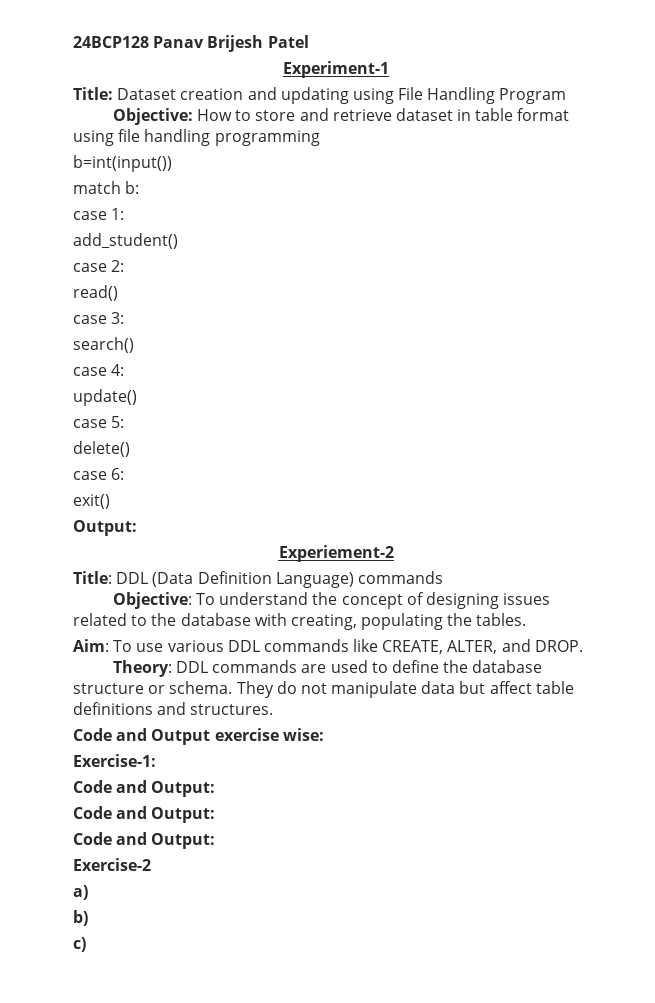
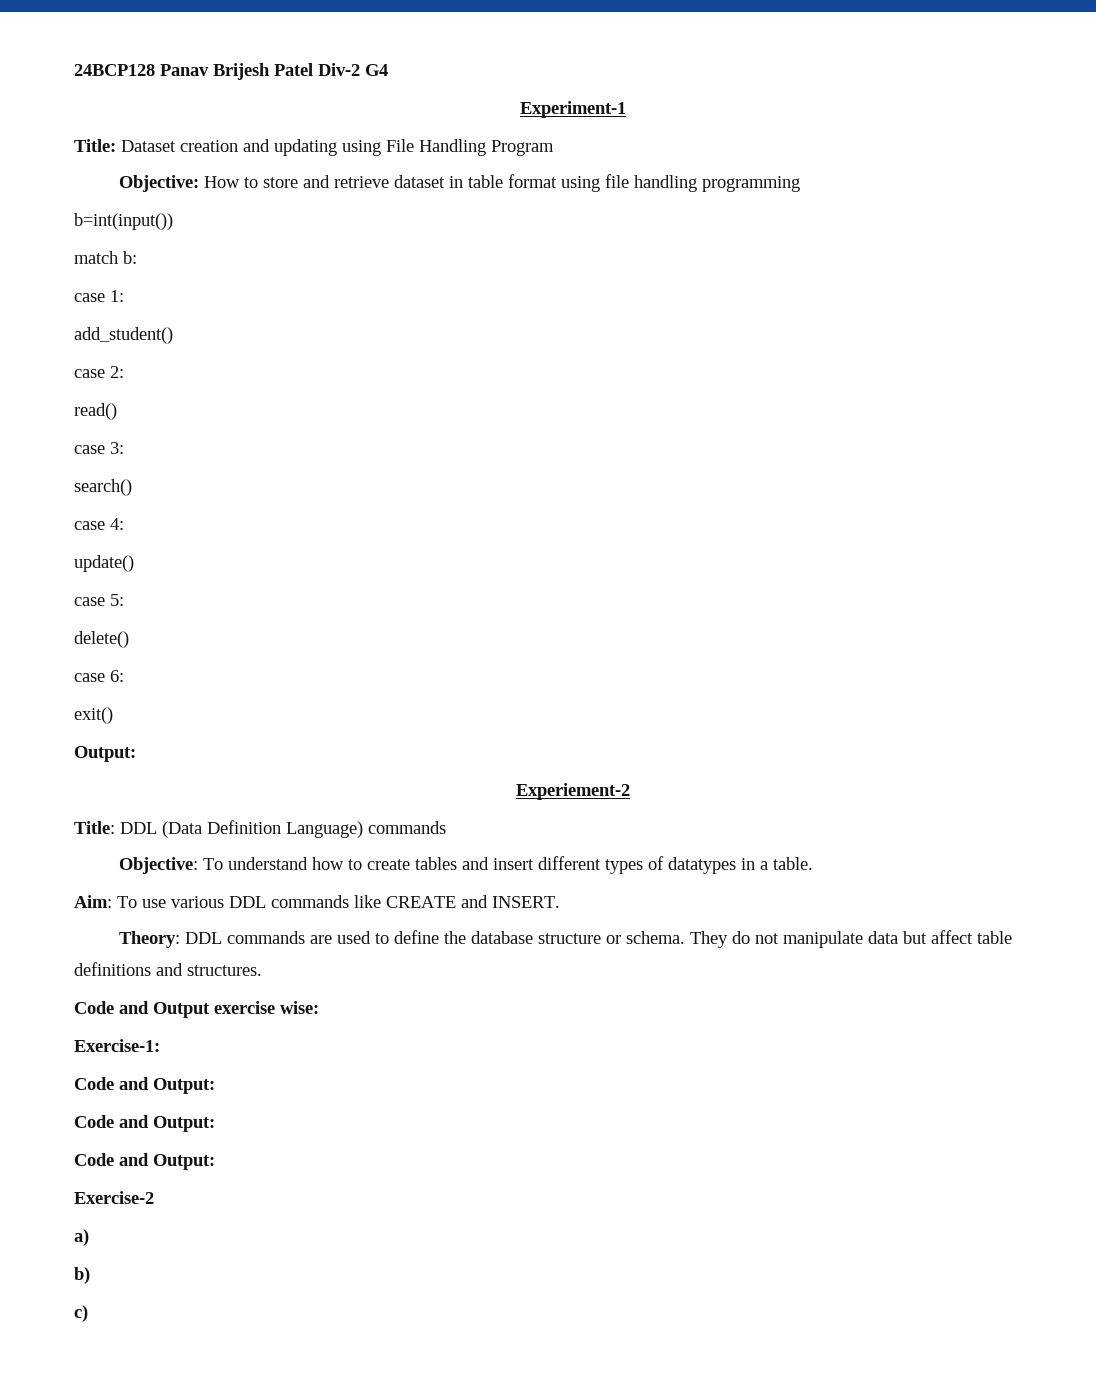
- 24BCP128 Panav Brijesh Patel
+ 24BCP128 Panav Brijesh Patel Div-2 G4
- Objective: To understand the concept of designing issues related to the database with creating, populating the tables.
+ Objective: To understand how to create tables and insert different types of datatypes in a table.
- Aim: To use various DDL commands like CREATE, ALTER, and DROP.
+ Aim: To use various DDL commands like CREATE and INSERT.

